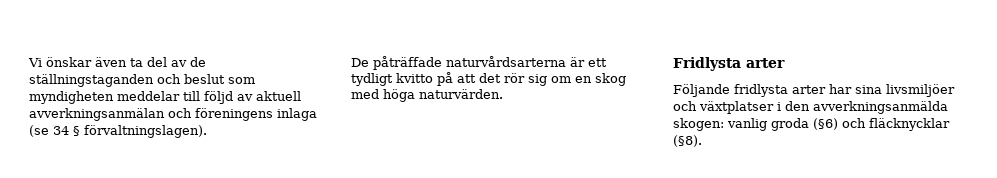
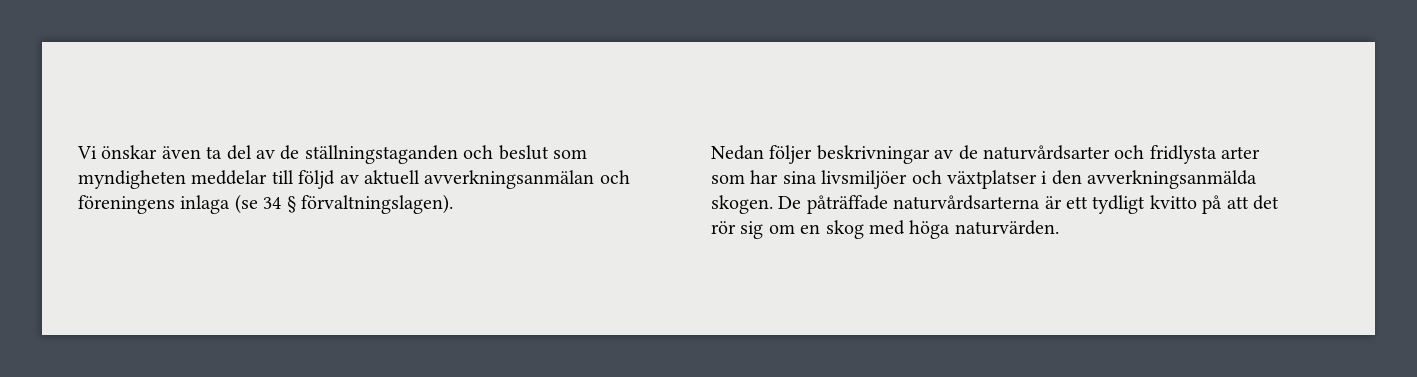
+ Nedan följer beskrivningar av de naturvårdsarter och fridlysta arter som har sina livsmiljöer och växtplatser i den avverkningsanmälda skogen.
- Fridlysta arter
- Följande fridlysta arter har sina livsmiljöer och växtplatser i den avverkningsanmälda skogen: vanlig groda (§6) och fläcknycklar (§8).

